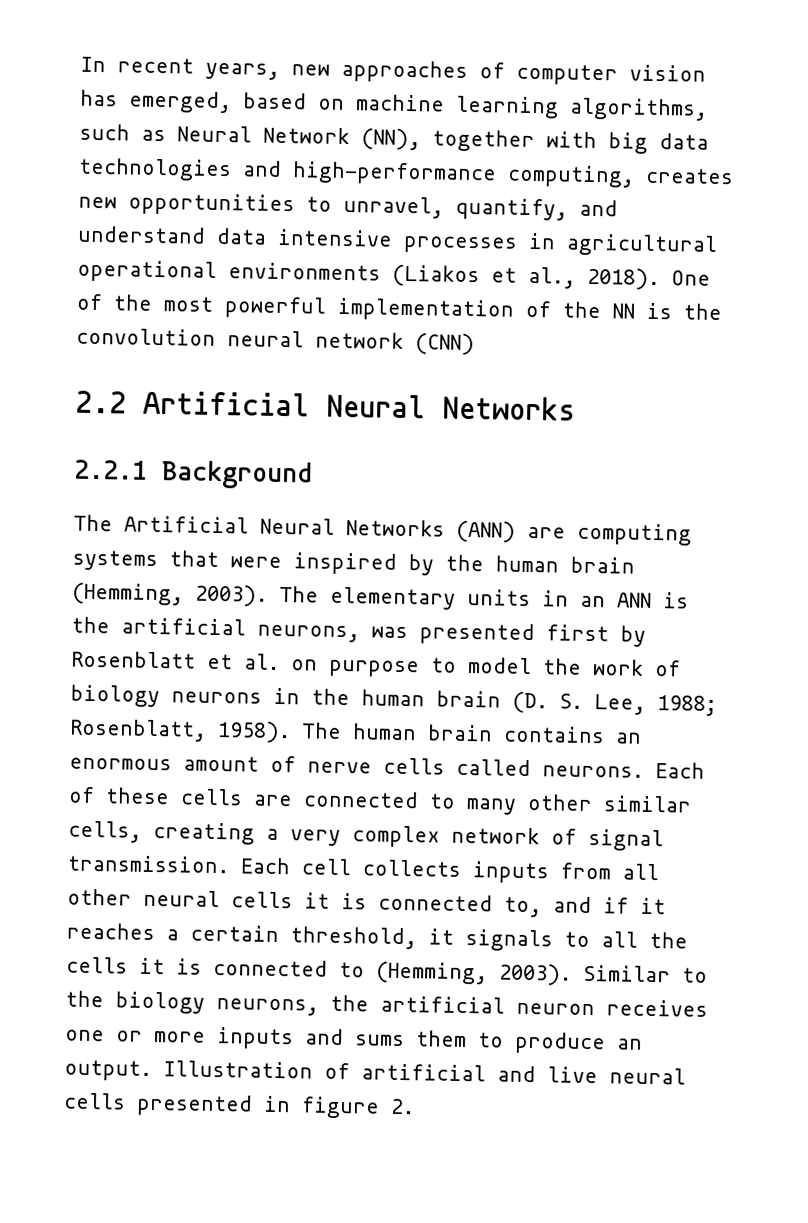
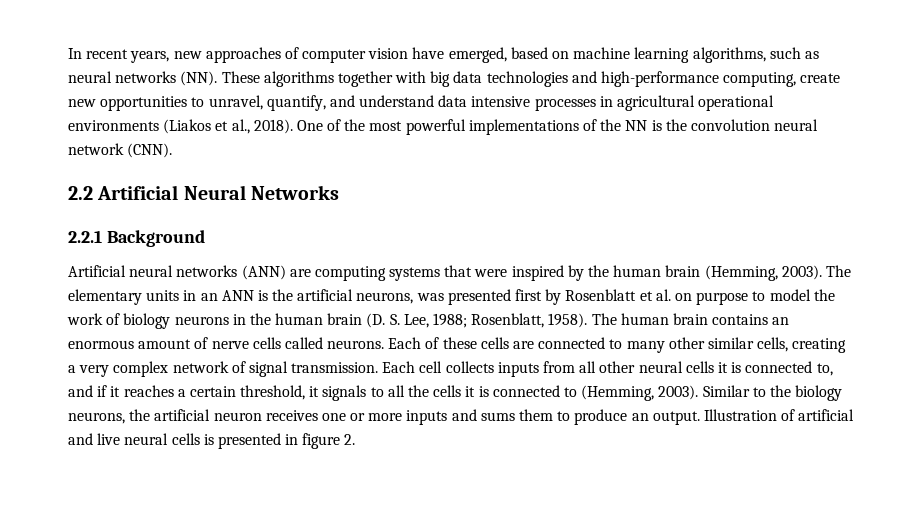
- In recent years, new approaches of computer vision has emerged, based on machine learning algorithms, such as Neural Network (NN), together with big data technologies and high-performance computing, creates new opportunities to unravel, quantify, and understand data intensive processes in agricultural operational environments (Liakos et al., 2018).
+ In recent years, new approaches of computer vision have emerged, based on machine learning algorithms, such as neural networks (NN). These algorithms together with big data technologies and high-performance computing, create new opportunities to unravel, quantify, and understand data intensive processes in agricultural operational environments (Liakos et al., 2018).
- One of the most powerful implementation of the NN is the convolution neural network (CNN)
+ One of the most powerful implementations of the NN is the convolution neural network (CNN).
- The Artificial Neural Networks (ANN) are computing systems that were inspired by the human brain (Hemming, 2003).
+ Artificial neural networks (ANN) are computing systems that were inspired by the human brain (Hemming, 2003).
- Illustration of artificial and live neural cells presented in figure 2.
+ Illustration of artificial and live neural cells is presented in figure 2.

